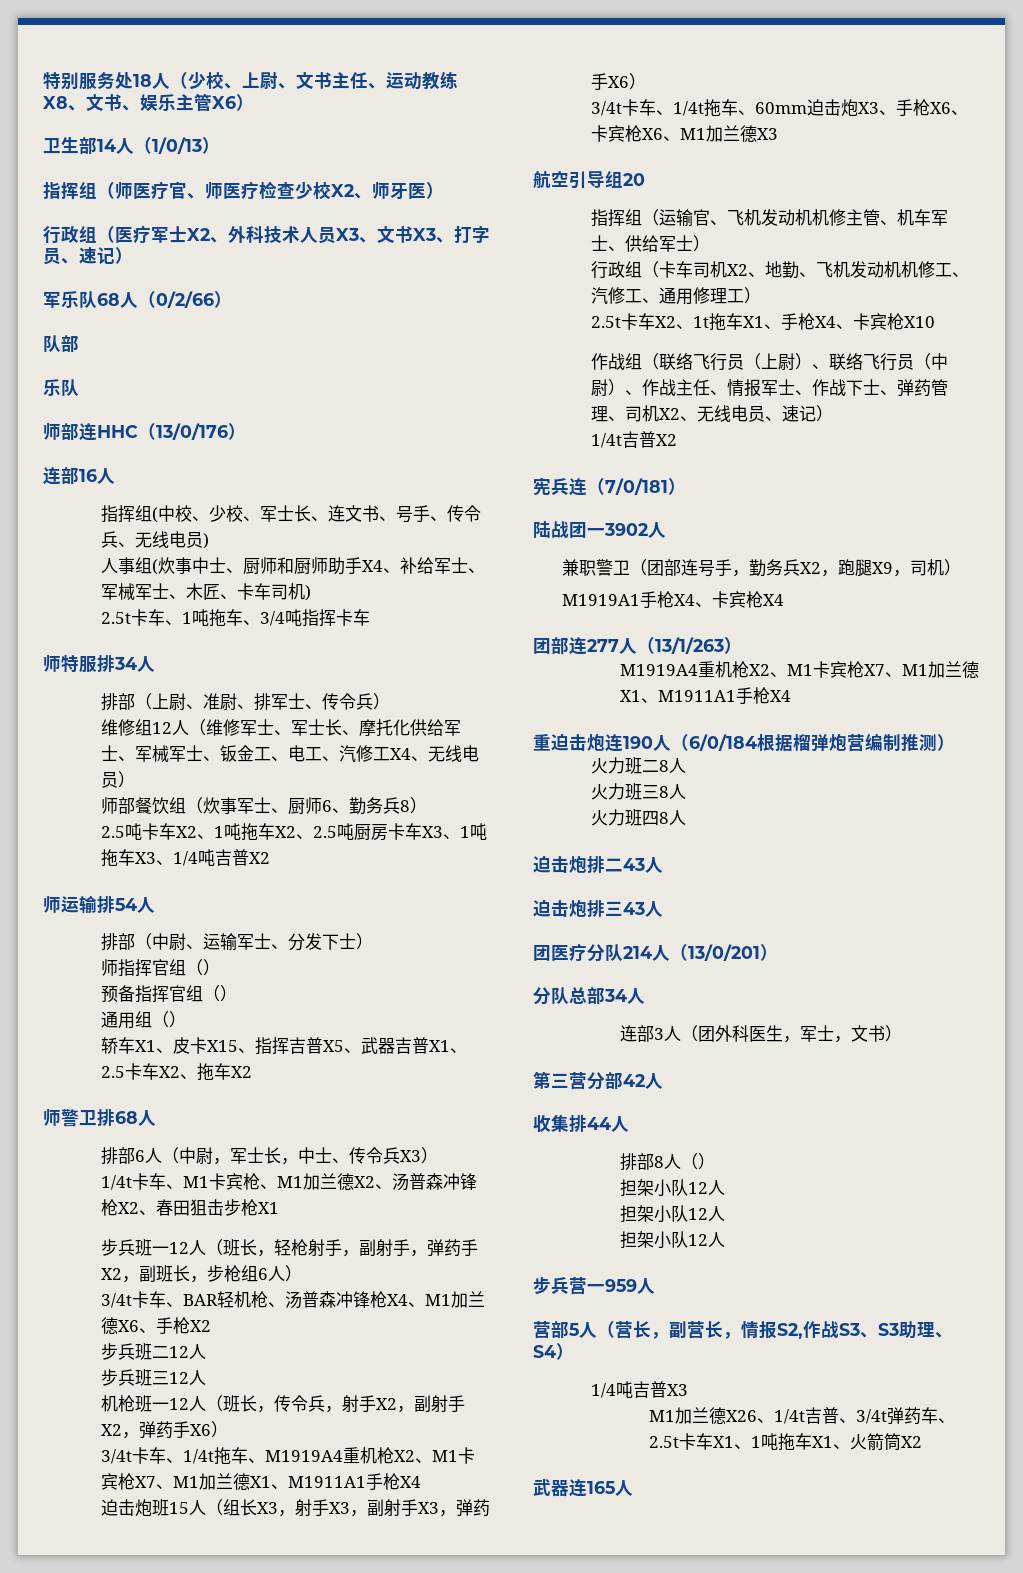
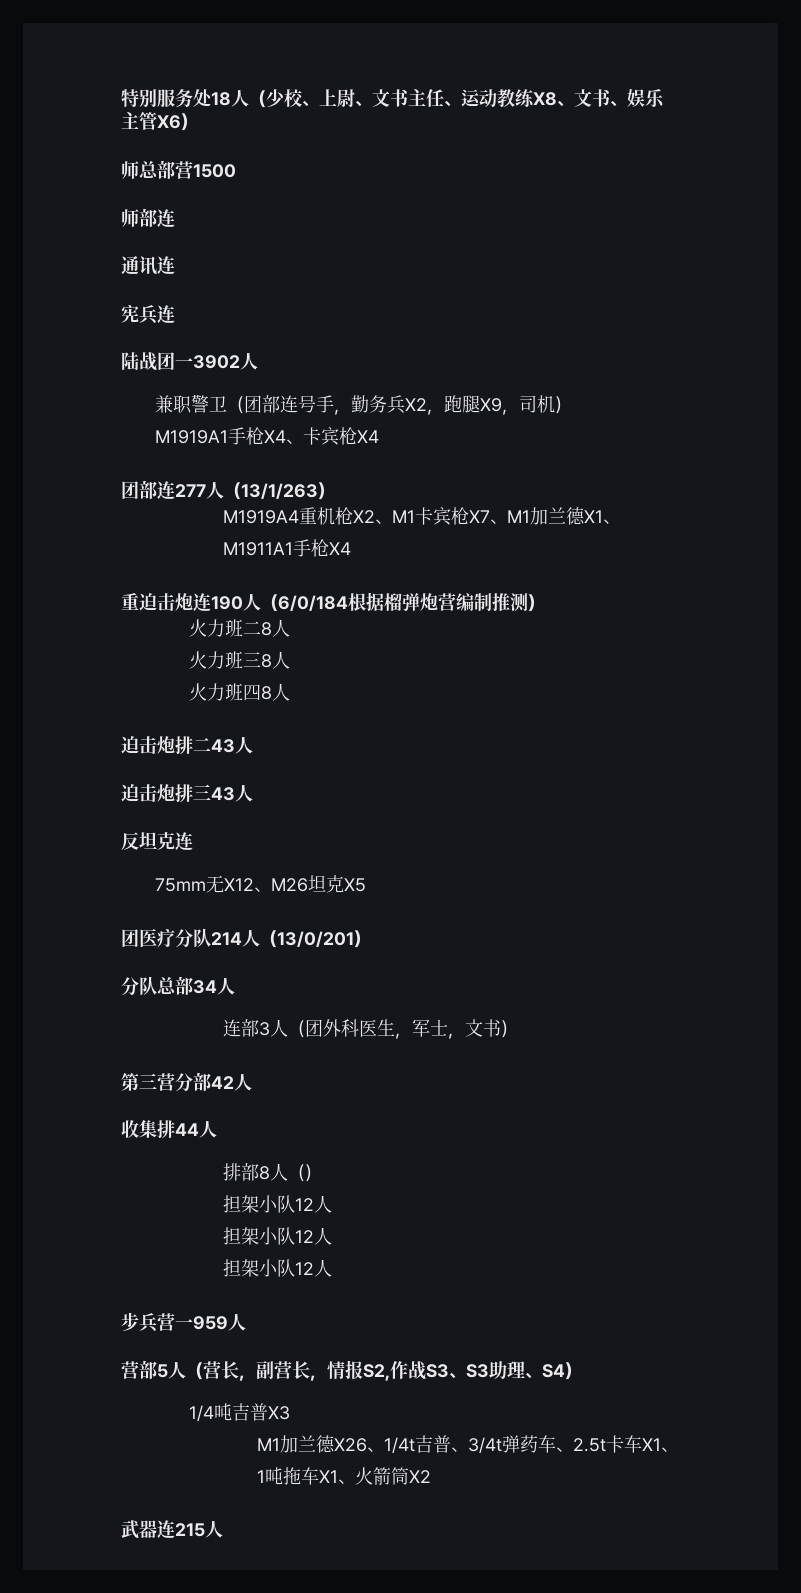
- 卫生部14人（1/0/13）
- 指挥组（师医疗官、师医疗检查少校X2、师牙医）
- 行政组（医疗军士X2、外科技术人员X3、文书X3、打字员、速记）
- 军乐队68人（0/2/66）
- 队部
- 乐队
- 师部连HHC（13/0/176）
- 连部16人
- 指挥组(中校、少校、军士长、连文书、号手、传令兵、无线电员)
- 人事组(炊事中士、厨师和厨师助手X4、补给军士、军械军士、木匠、卡车司机)
- 2.5t卡车、1吨拖车、3/4吨指挥卡车
- 师特服排34人
- 排部（上尉、准尉、排军士、传令兵）
- 维修组12人（维修军士、军士长、摩托化供给军士、军械军士、钣金工、电工、汽修工X4、无线电员）
- 师部餐饮组（炊事军士、厨师6、勤务兵8）
- 2.5吨卡车X2、1吨拖车X2、2.5吨厨房卡车X3、1吨拖车X3、1/4吨吉普X2
- 师运输排54人
- 排部（中尉、运输军士、分发下士）
- 师指挥官组（）
- 预备指挥官组（）
- 通用组（）
- 轿车X1、皮卡X15、指挥吉普X5、武器吉普X1、2.5卡车X2、拖车X2
- 师警卫排68人
- 排部6人（中尉，军士长，中士、传令兵X3）
- 1/4t卡车、M1卡宾枪、M1加兰德X2、汤普森冲锋枪X2、春田狙击步枪X1
- 步兵班一12人（班长，轻枪射手，副射手，弹药手X2，副班长，步枪组6人）
- 3/4t卡车、BAR轻机枪、汤普森冲锋枪X4、M1加兰德X6、手枪X2
- 步兵班二12人
- 步兵班三12人
- 机枪班一12人（班长，传令兵，射手X2，副射手X2，弹药手X6）
- 3/4t卡车、1/4t拖车、M1919A4重机枪X2、M1卡宾枪X7、M1加兰德X1、M1911A1手枪X4
- 迫击炮班15人（组长X3，射手X3，副射手X3，弹药手X6）
- 3/4t卡车、1/4t拖车、60mm迫击炮X3、手枪X6、卡宾枪X6、M1加兰德X3
- 航空引导组20
- 指挥组（运输官、飞机发动机机修主管、机车军士、供给军士）
- 行政组（卡车司机X2、地勤、飞机发动机机修工、汽修工、通用修理工）
- 2.5t卡车X2、1t拖车X1、手枪X4、卡宾枪X10
- 作战组（联络飞行员（上尉）、联络飞行员（中尉）、作战主任、情报军士、作战下士、弹药管理、司机X2、无线电员、速记）
- 1/4t吉普X2
+ 师总部营1500
+ 师部连
+ 通讯连
- 宪兵连（7/0/181）
+ 宪兵连
+ 反坦克连
+ 75mm无X12、M26坦克X5
- 武器连165人
+ 武器连215人

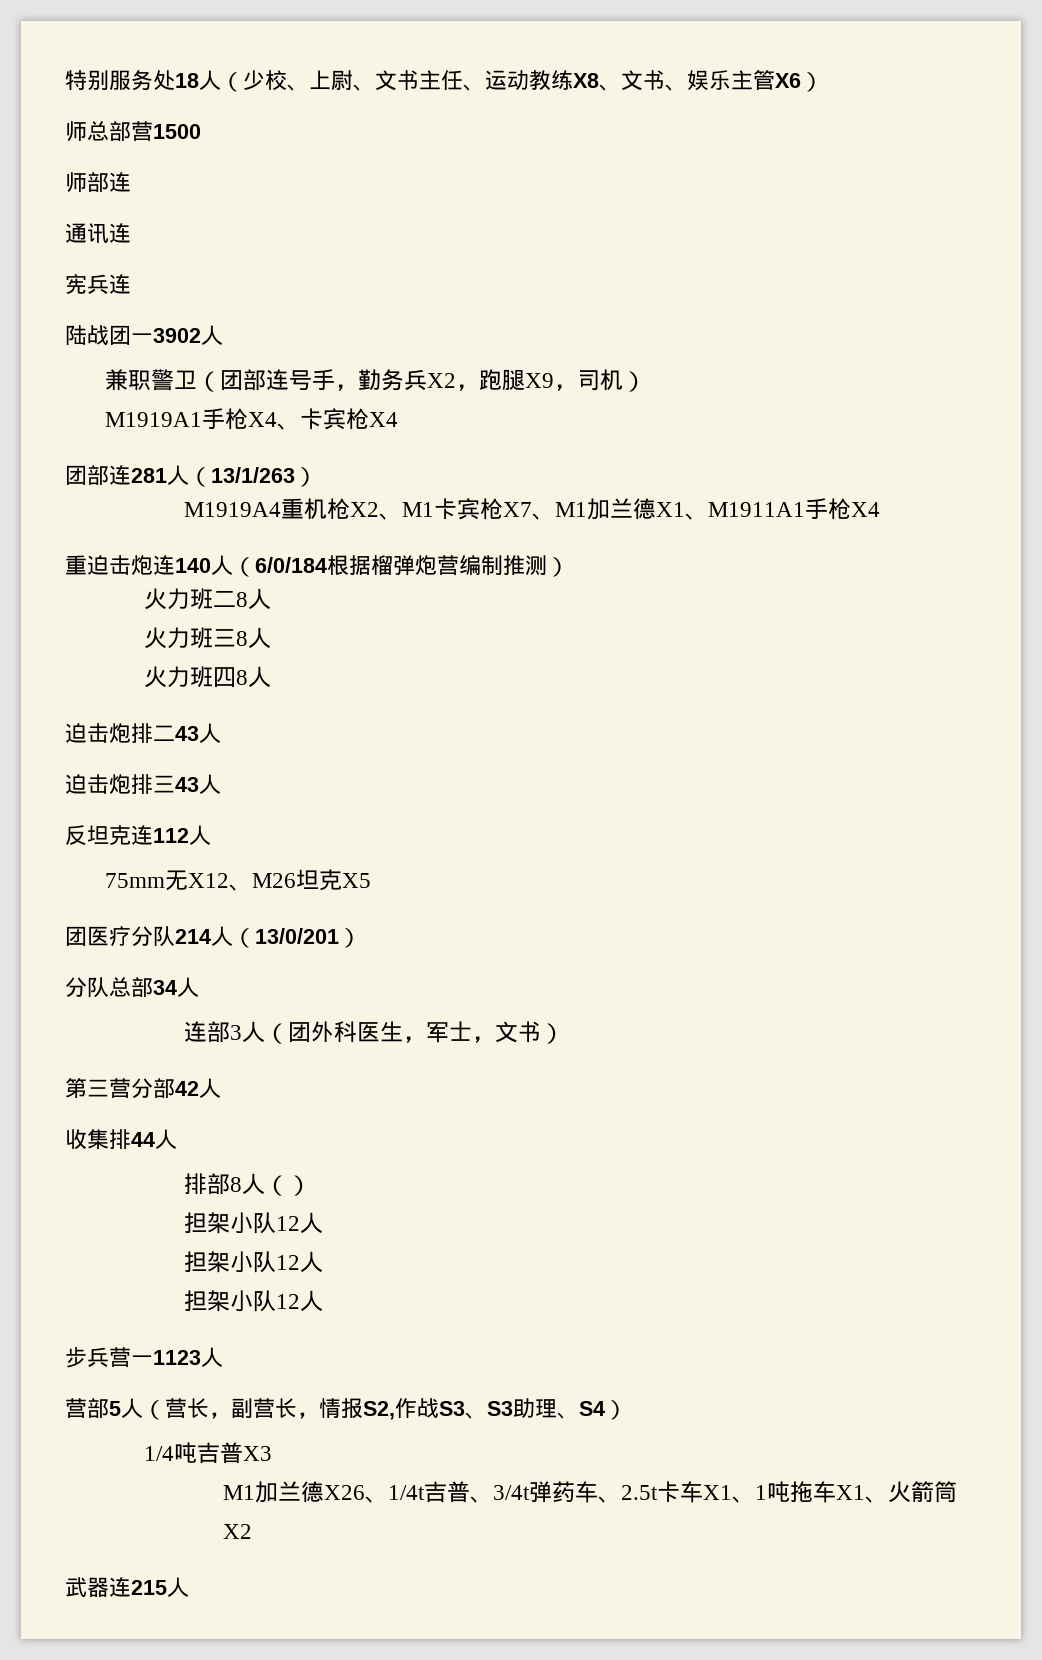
- 团部连277人（13/1/263）
+ 团部连281人（13/1/263）
- 重迫击炮连190人（6/0/184根据榴弹炮营编制推测）
+ 重迫击炮连140人（6/0/184根据榴弹炮营编制推测）
- 反坦克连
+ 反坦克连112人
- 步兵营一959人
+ 步兵营一1123人

